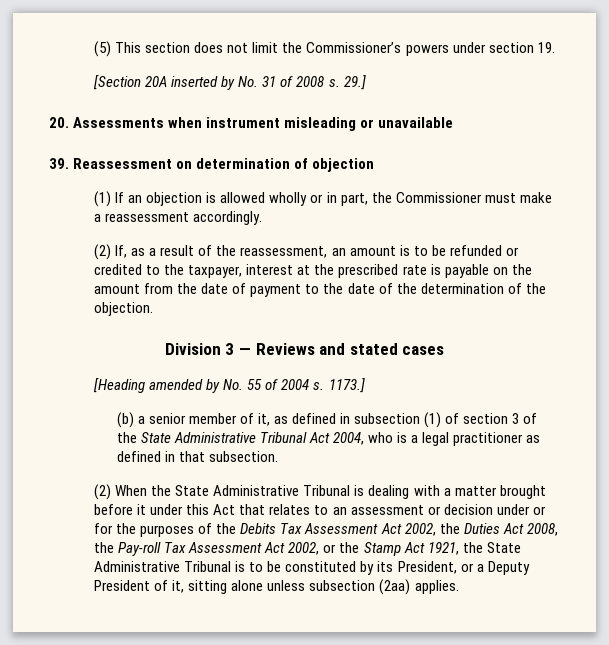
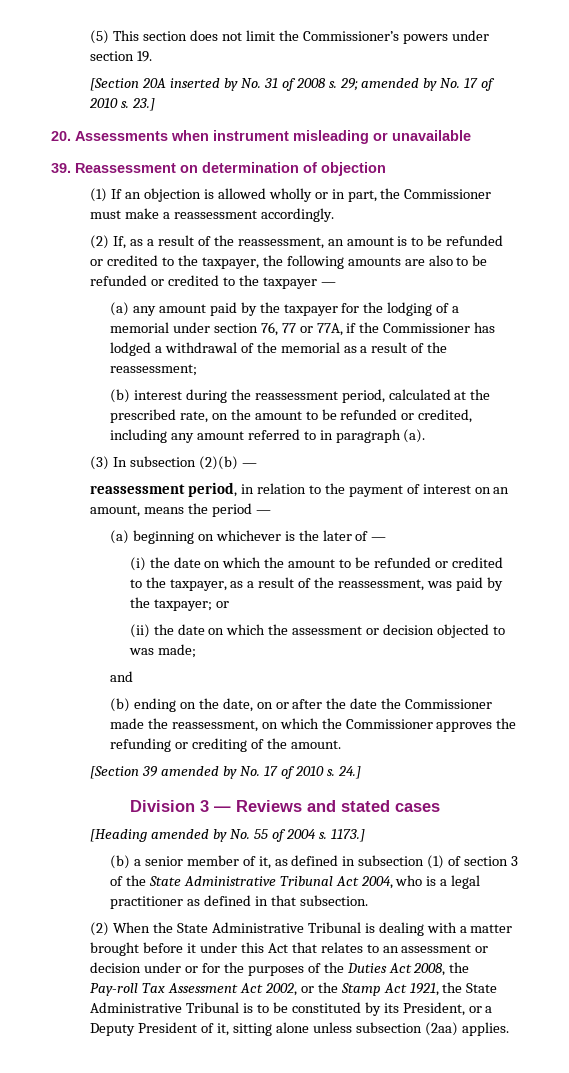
- 29.]
+ 29; amended by No. 17 of 2010 s. 23.]
- (2) If, as a result of the reassessment, an amount is to be refunded or credited to the taxpayer, interest at the prescribed rate is payable on the amount from the date of payment to the date of the determination of the objection.
+ (2) If, as a result of the reassessment, an amount is to be refunded or credited to the taxpayer, the following amounts are also to be refunded or credited to the taxpayer —
+ (a) any amount paid by the taxpayer for the lodging of a memorial under section 76, 77 or 77A, if the Commissioner has lodged a withdrawal of the memorial as a result of the reassessment;
+ (b) interest during the reassessment period, calculated at the prescribed rate, on the amount to be refunded or credited, including any amount referred to in paragraph (a).
+ (3) In subsection (2)(b) —
+ reassessment period, in relation to the payment of interest on an amount, means the period —
+ (a) beginning on whichever is the later of —
+ (i) the date on which the amount to be refunded or credited to the taxpayer, as a result of the reassessment, was paid by the taxpayer; or
+ (ii) the date on which the assessment or decision objected to was made;
+ and
+ (b) ending on the date, on or after the date the Commissioner made the reassessment, on which the Commissioner approves the refunding or crediting of the amount.
+ [Section 39 amended by No. 17 of 2010 s. 24.]
- (2) When the State Administrative Tribunal is dealing with a matter brought before it under this Act that relates to an assessment or decision under or for the purposes of the Debits Tax Assessment Act 2002, the Duties Act 2008, the Pay-roll Tax Assessment Act 2002, or the Stamp Act 1921, the State Administrative Tribunal is to be constituted by its President, or a Deputy President of it, sitting alone unless subsection (2aa) applies.
+ (2) When the State Administrative Tribunal is dealing with a matter brought before it under this Act that relates to an assessment or decision under or for the purposes of the Duties Act 2008, the Pay-roll Tax Assessment Act 2002, or the Stamp Act 1921, the State Administrative Tribunal is to be constituted by its President, or a Deputy President of it, sitting alone unless subsection (2aa) applies.

